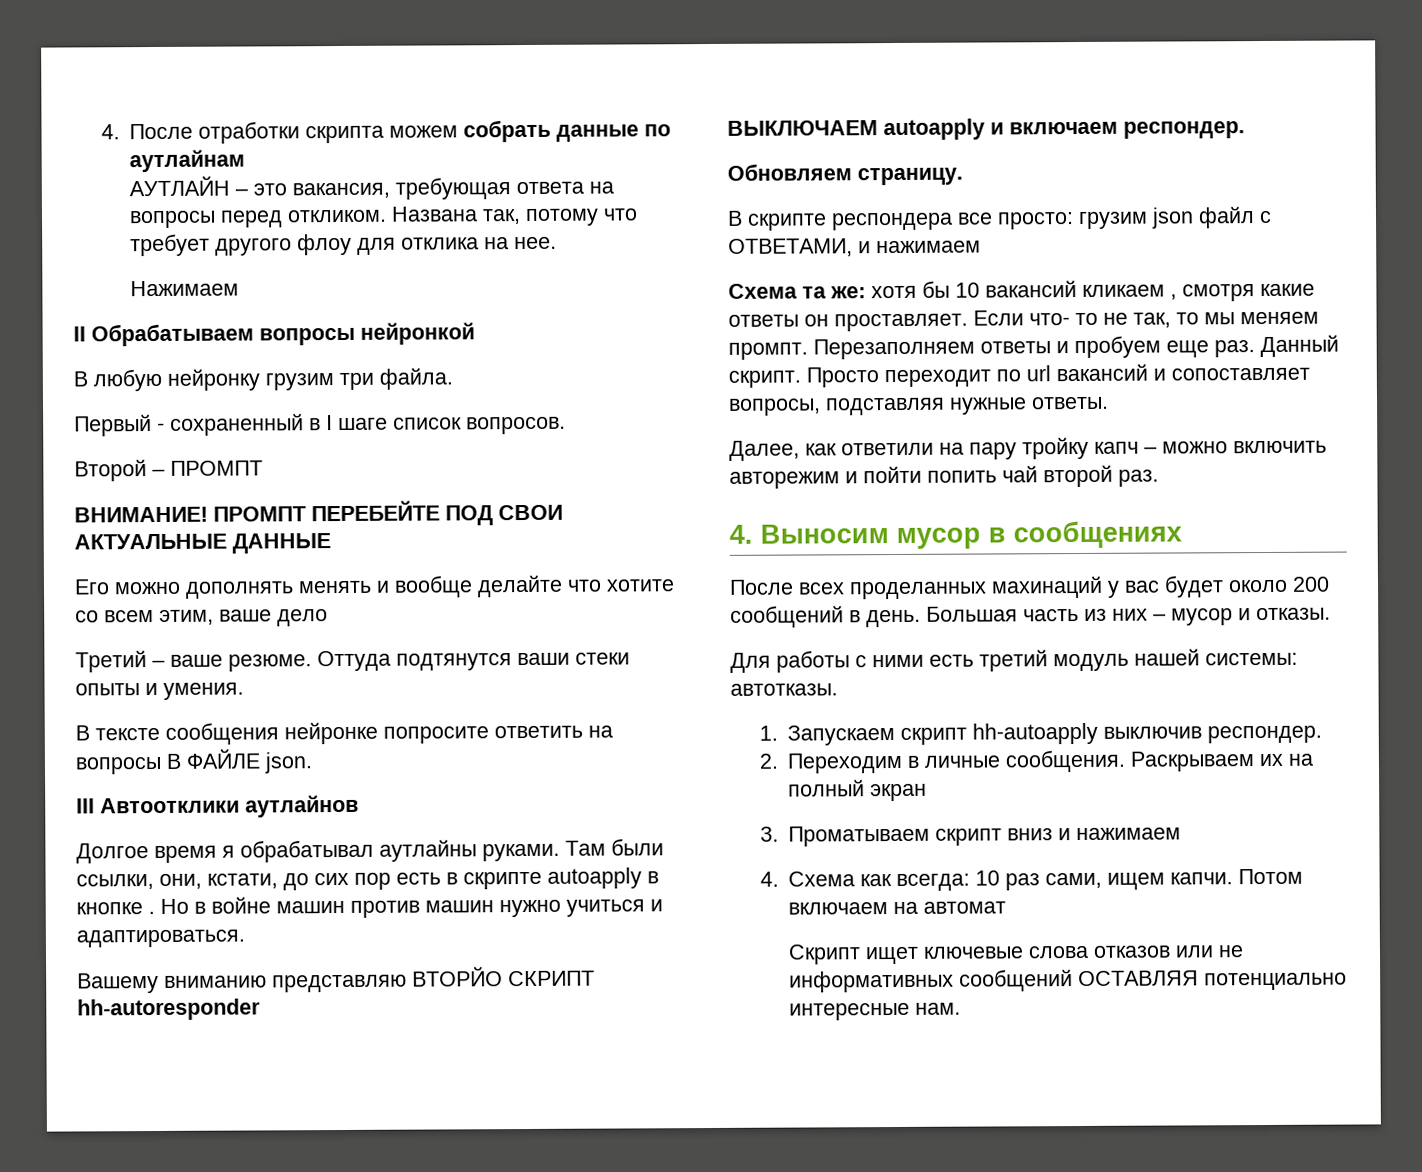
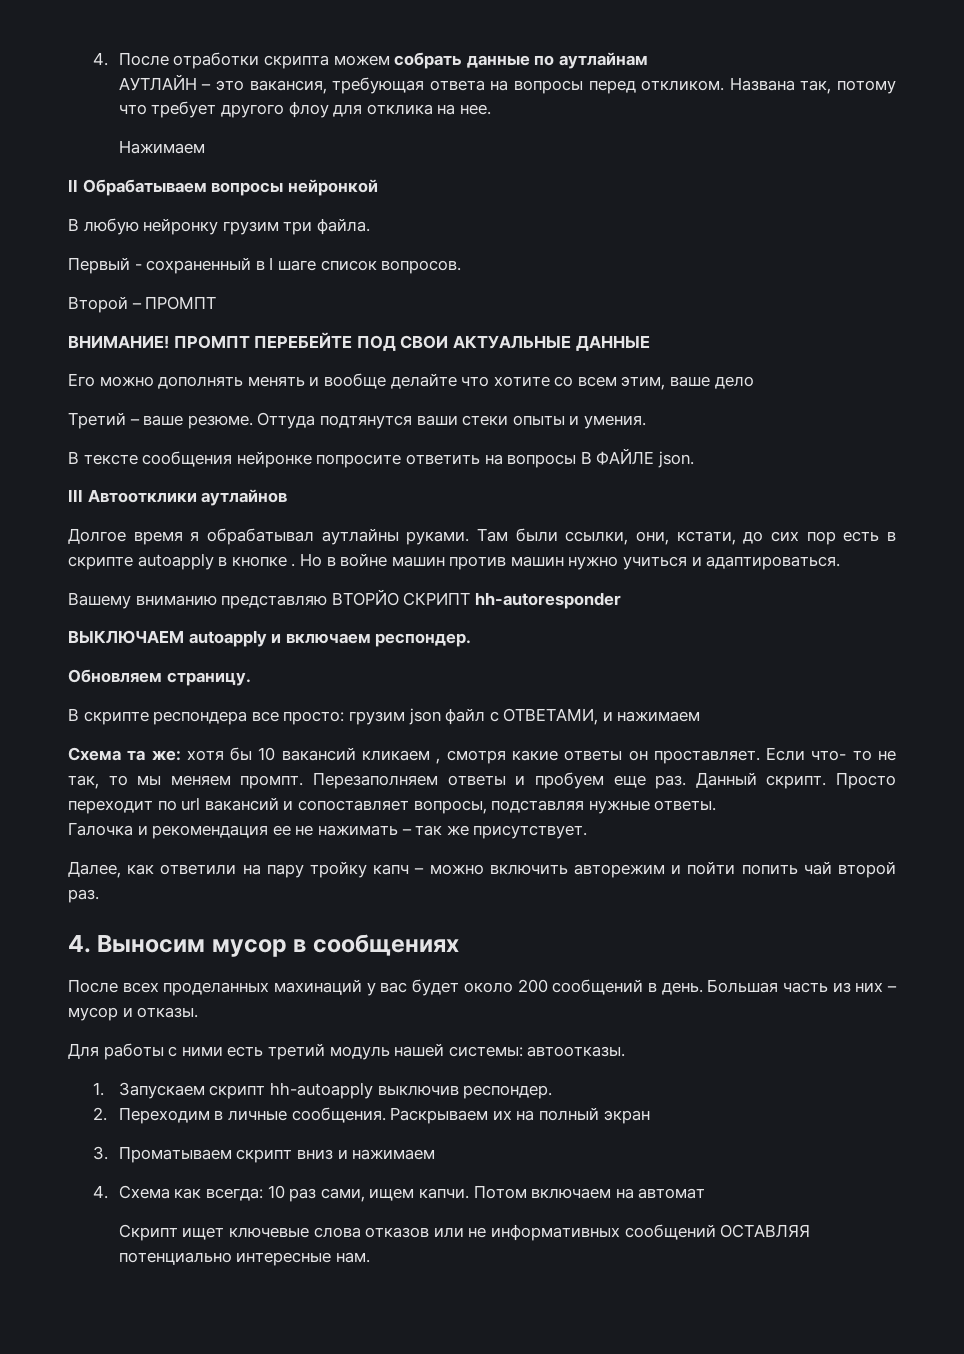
+ Галочка и рекомендация ее не нажимать – так же присутствует.
- Для работы с ними есть третий модуль нашей системы: автотказы.
+ Для работы с ними есть третий модуль нашей системы: автоотказы.

